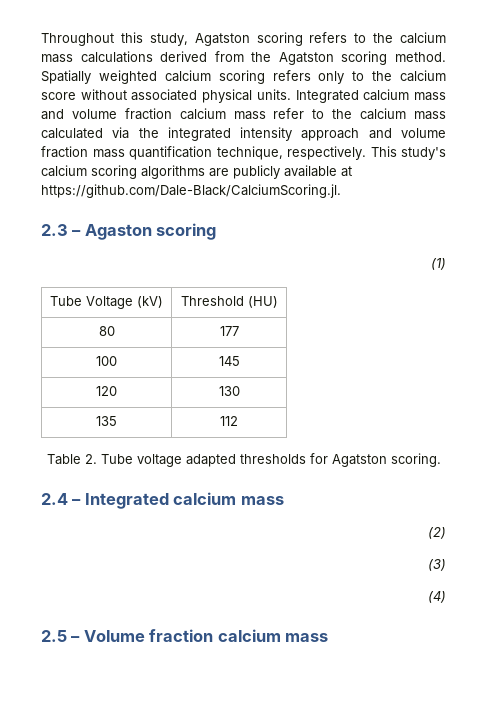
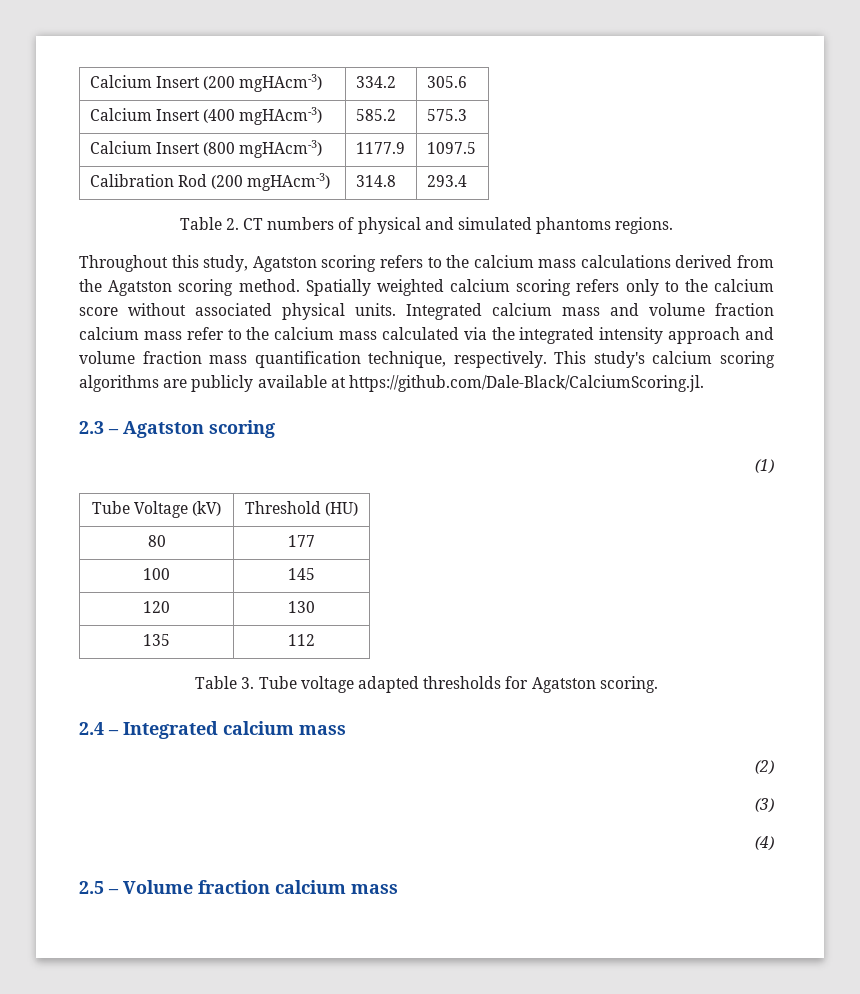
+ Calcium Insert (200 mgHAcm-3) | 334.2 | 305.6
+ Calcium Insert (400 mgHAcm-3) | 585.2 | 575.3
+ Calcium Insert (800 mgHAcm-3) | 1177.9 | 1097.5
+ Calibration Rod (200 mgHAcm-3) | 314.8 | 293.4
+ Table 2. CT numbers of physical and simulated phantoms regions.
- 2.3 – Agaston scoring
+ 2.3 – Agatston scoring
- Table 2. Tube voltage adapted thresholds for Agatston scoring.
+ Table 3. Tube voltage adapted thresholds for Agatston scoring.

